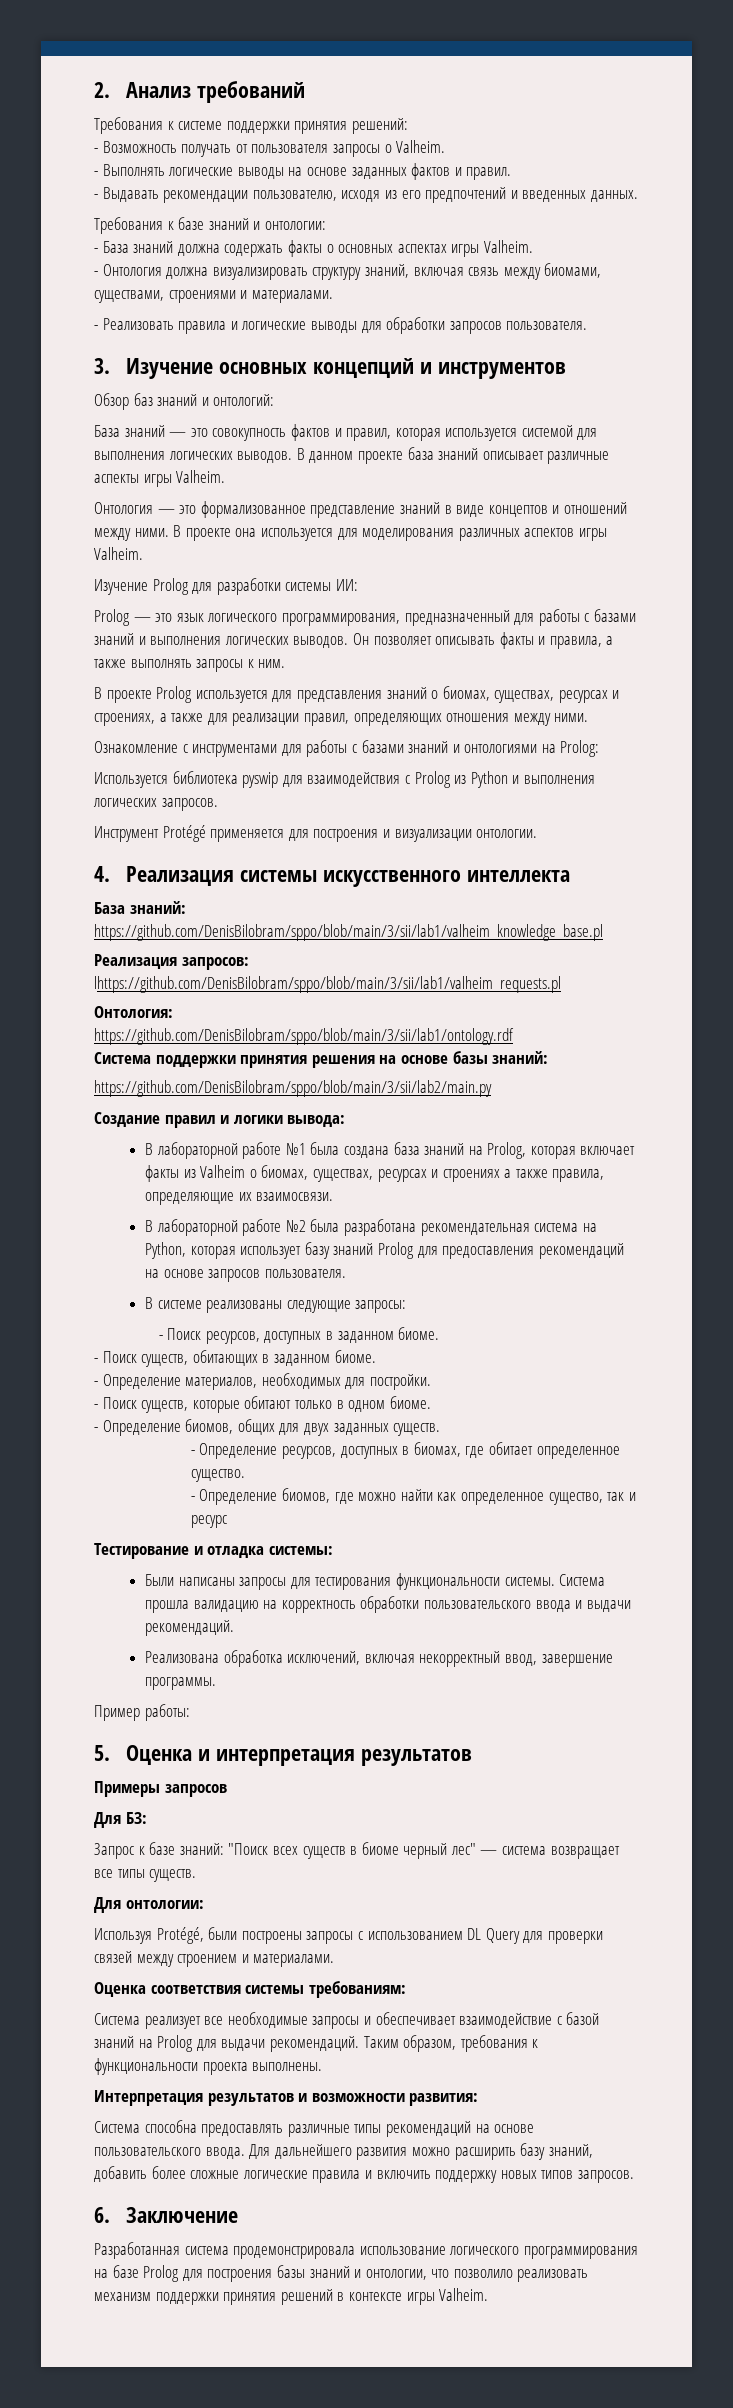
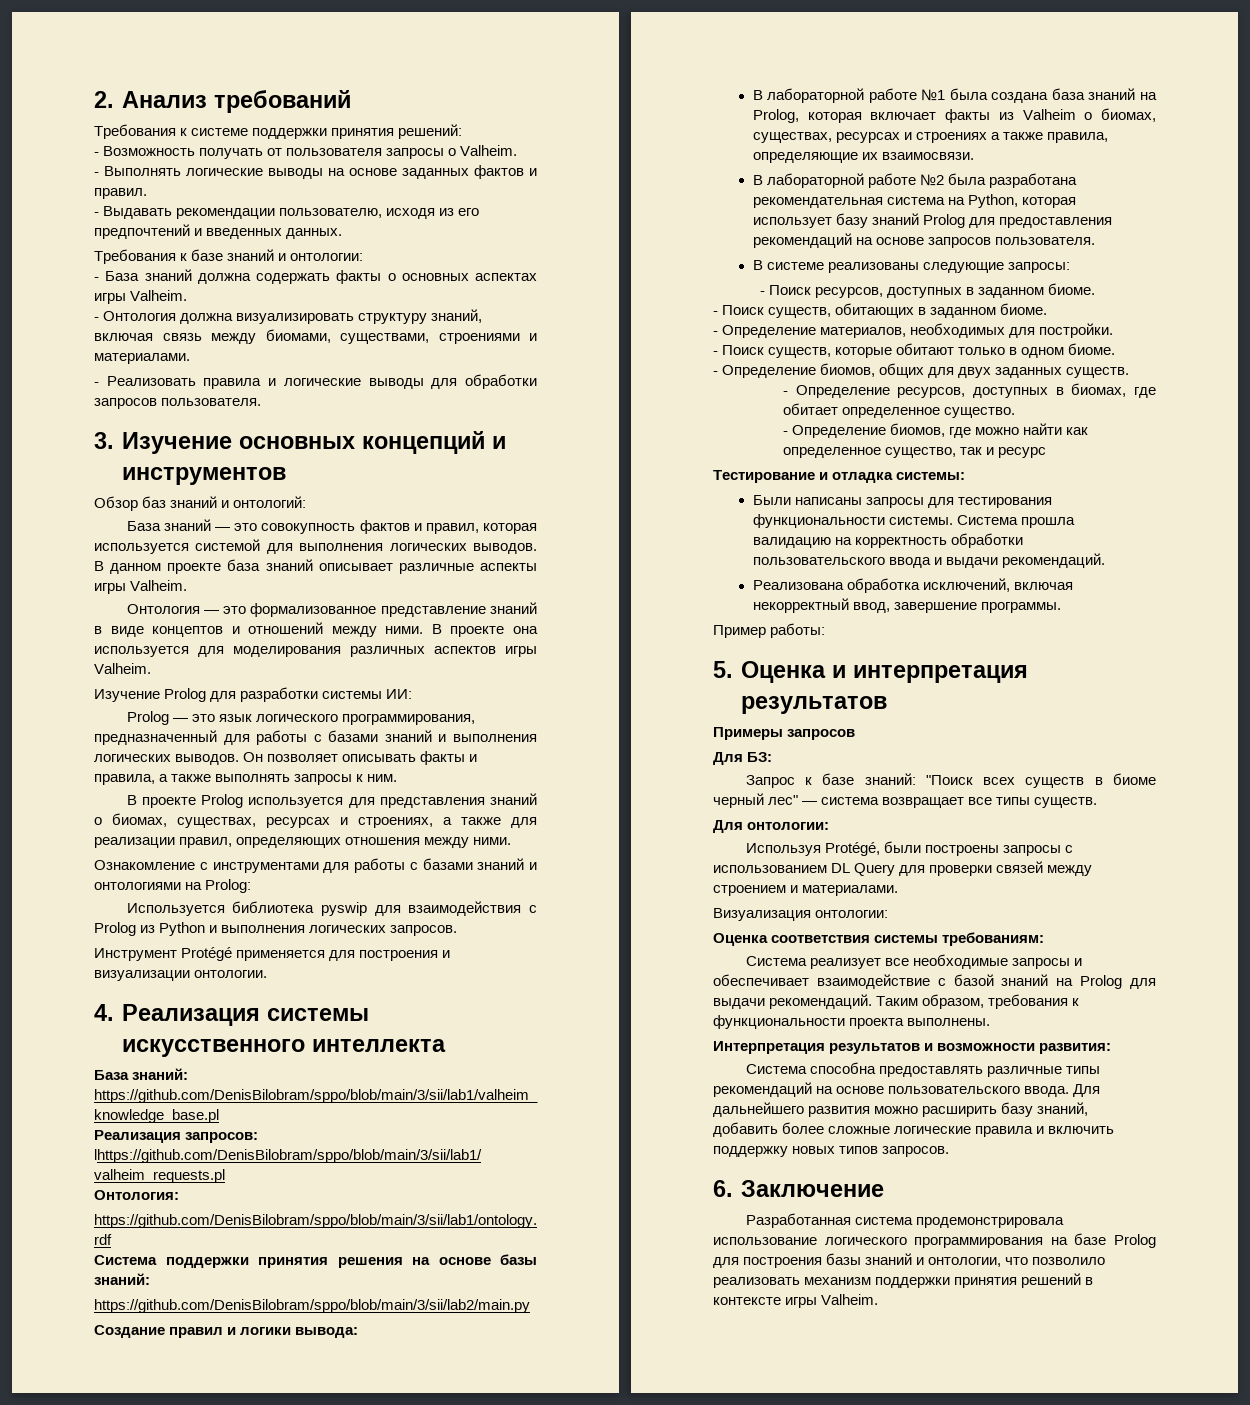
+ Визуализация онтологии:

